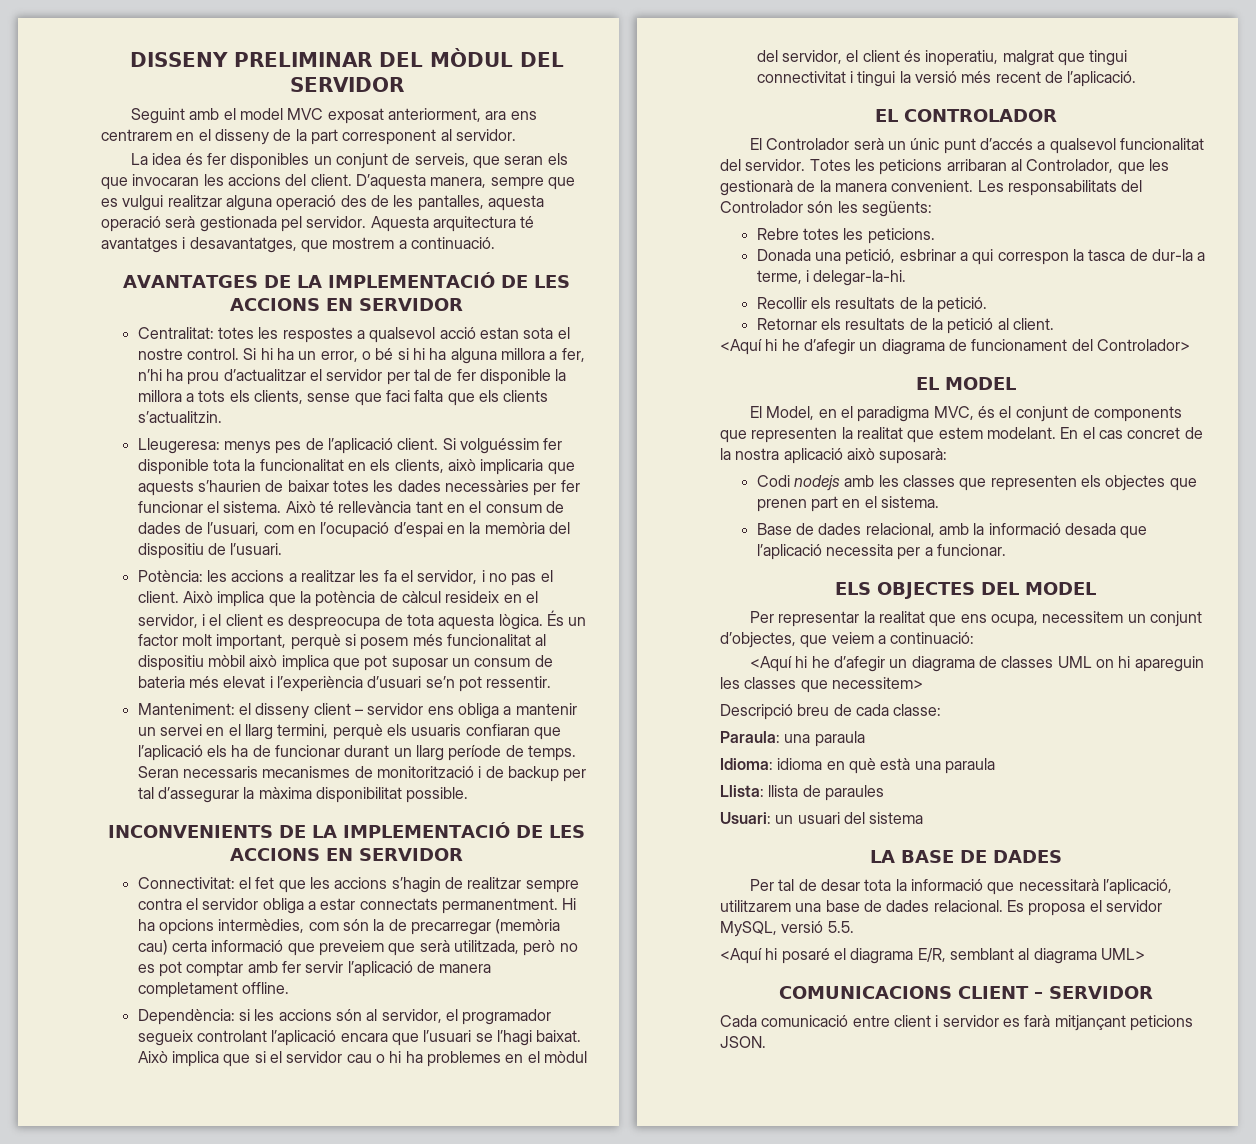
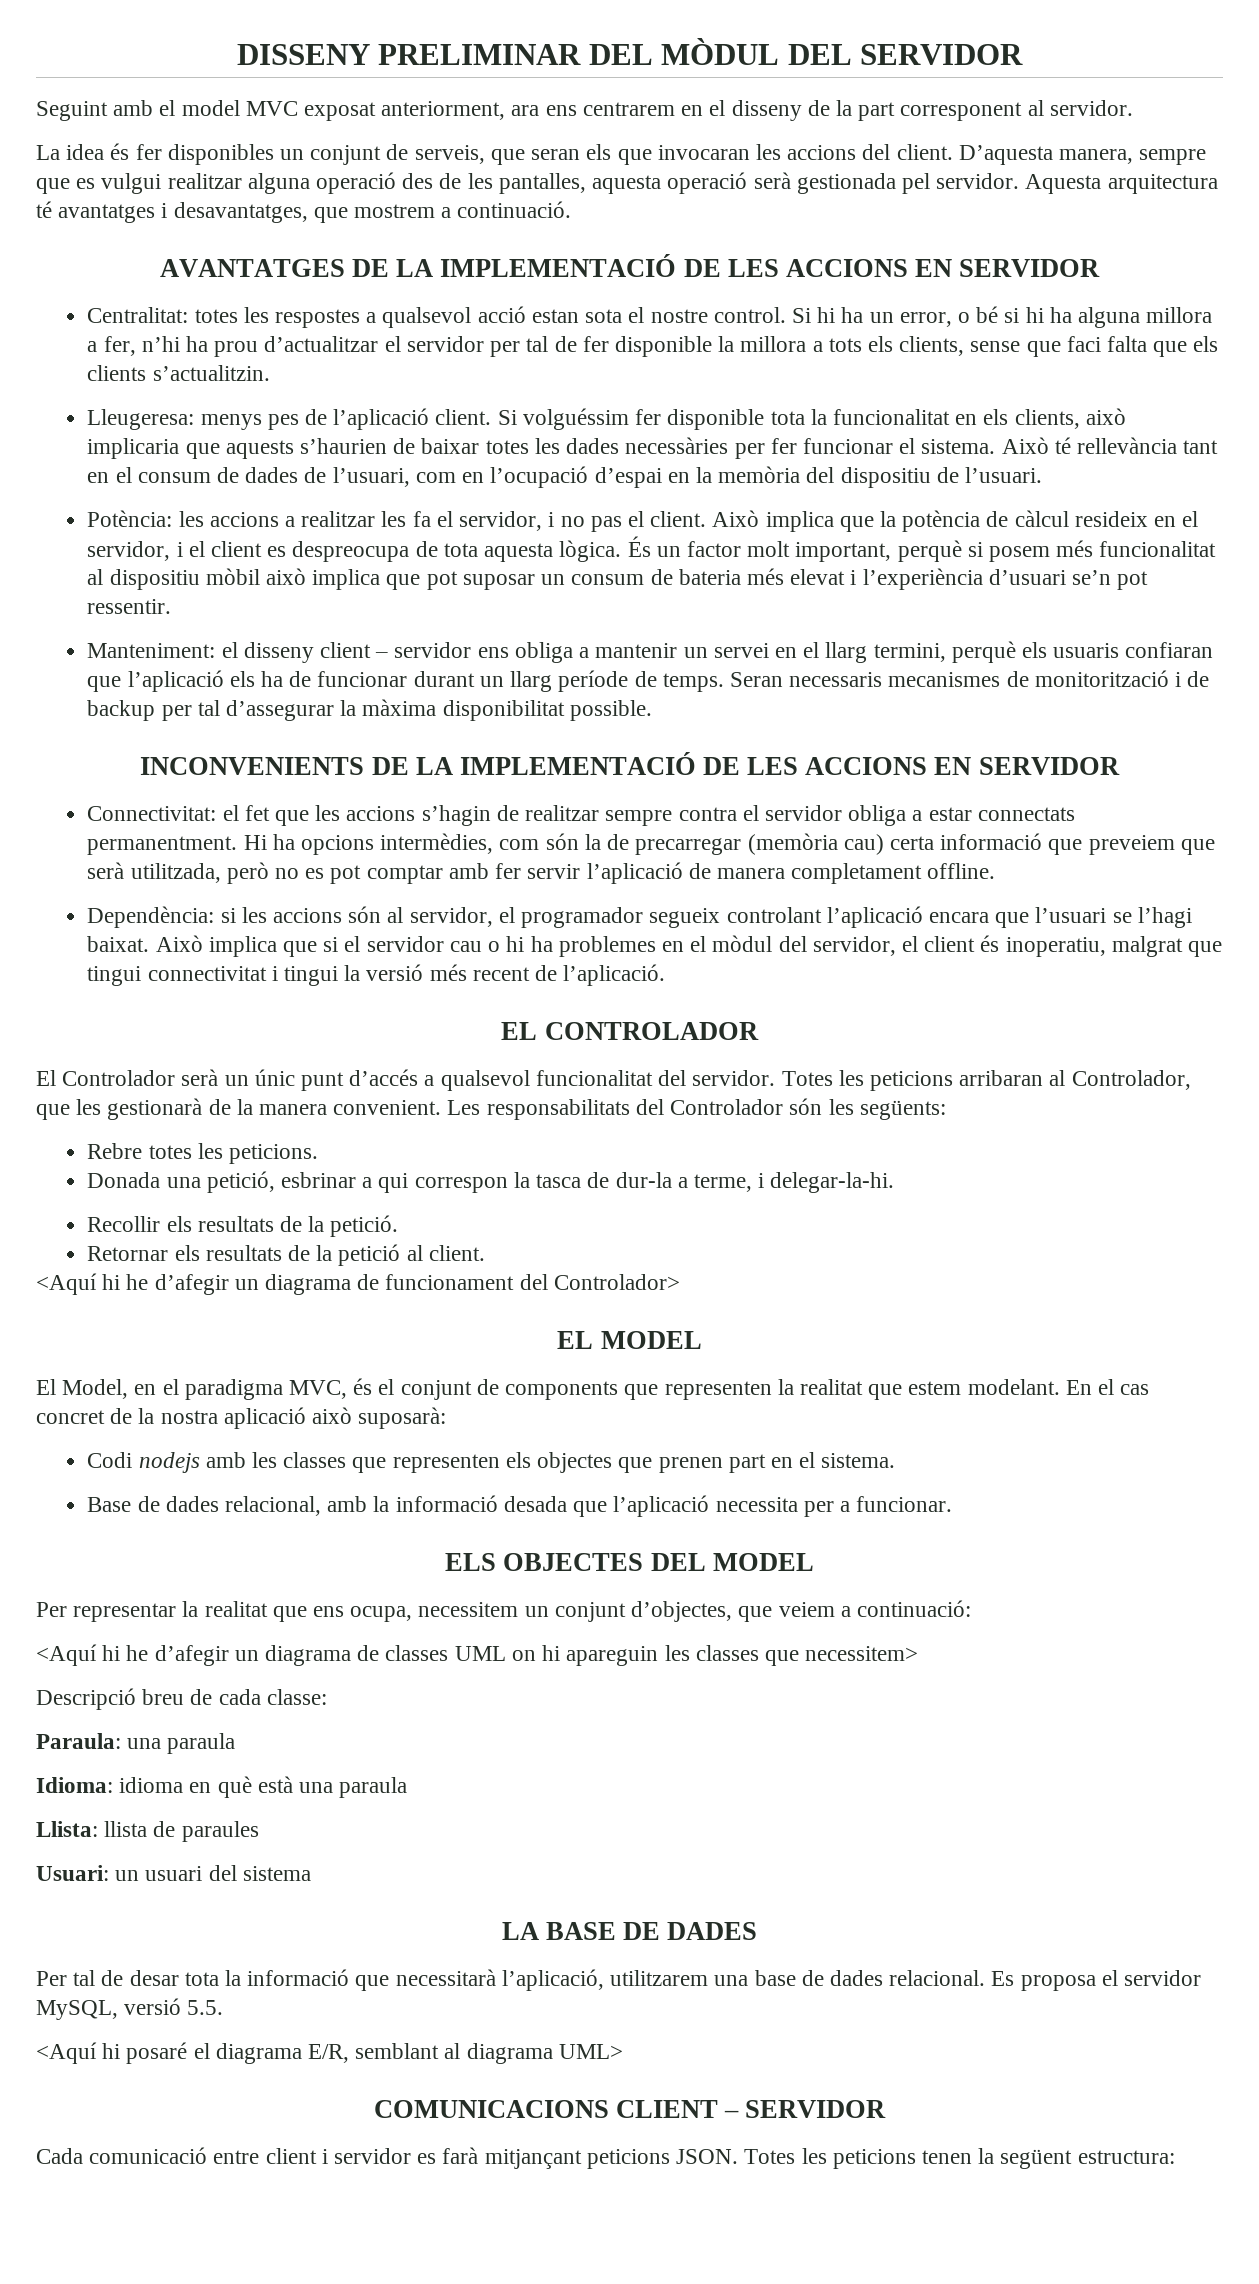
+ Totes les peticions tenen la següent estructura:

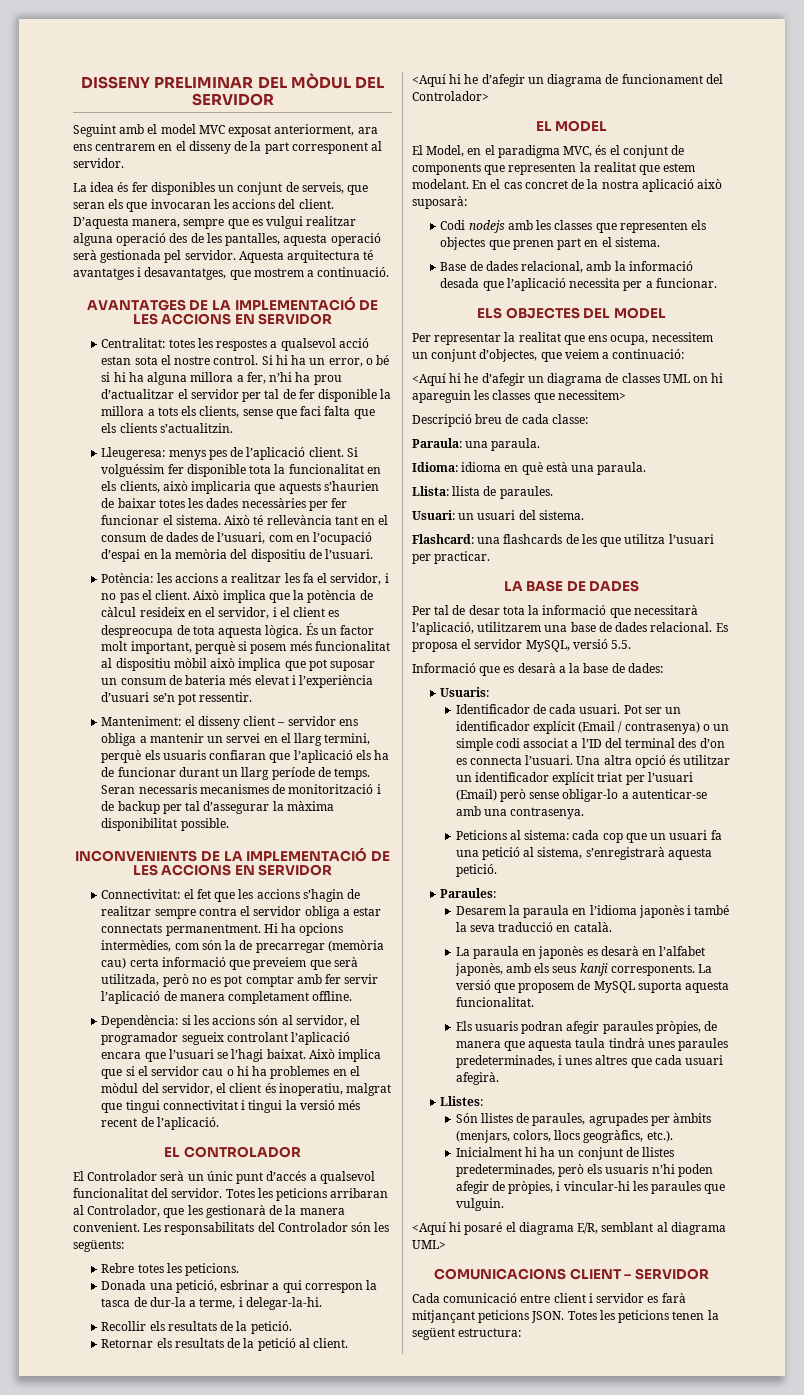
- Paraula: una paraula
+ Paraula: una paraula.
- Idioma: idioma en què està una paraula
+ Idioma: idioma en què està una paraula.
- Llista: llista de paraules
+ Llista: llista de paraules.
- Usuari: un usuari del sistema
+ Usuari: un usuari del sistema.
+ Flashcard: una flashcards de les que utilitza l’usuari per practicar.
+ Informació que es desarà a la base de dades:
+ Usuaris:
+ Identificador de cada usuari. Pot ser un identificador explícit (Email / contrasenya) o un simple codi associat a l’ID del terminal des d’on es connecta l’usuari. Una altra opció és utilitzar un identificador explícit triat per l’usuari (Email) però sense obligar-lo a autenticar-se amb una contrasenya.
+ Peticions al sistema: cada cop que un usuari fa una petició al sistema, s’enregistrarà aquesta petició.
+ Paraules:
+ Desarem la paraula en l’idioma japonès i també la seva traducció en català.
+ La paraula en japonès es desarà en l’alfabet japonès, amb els seus kanji corresponents. La versió que proposem de MySQL suporta aquesta funcionalitat.
+ Els usuaris podran afegir paraules pròpies, de manera que aquesta taula tindrà unes paraules predeterminades, i unes altres que cada usuari afegirà.
+ Llistes:
+ Són llistes de paraules, agrupades per àmbits (menjars, colors, llocs geogràfics, etc.).
+ Inicialment hi ha un conjunt de llistes predeterminades, però els usuaris n’hi poden afegir de pròpies, i vincular-hi les paraules que vulguin.

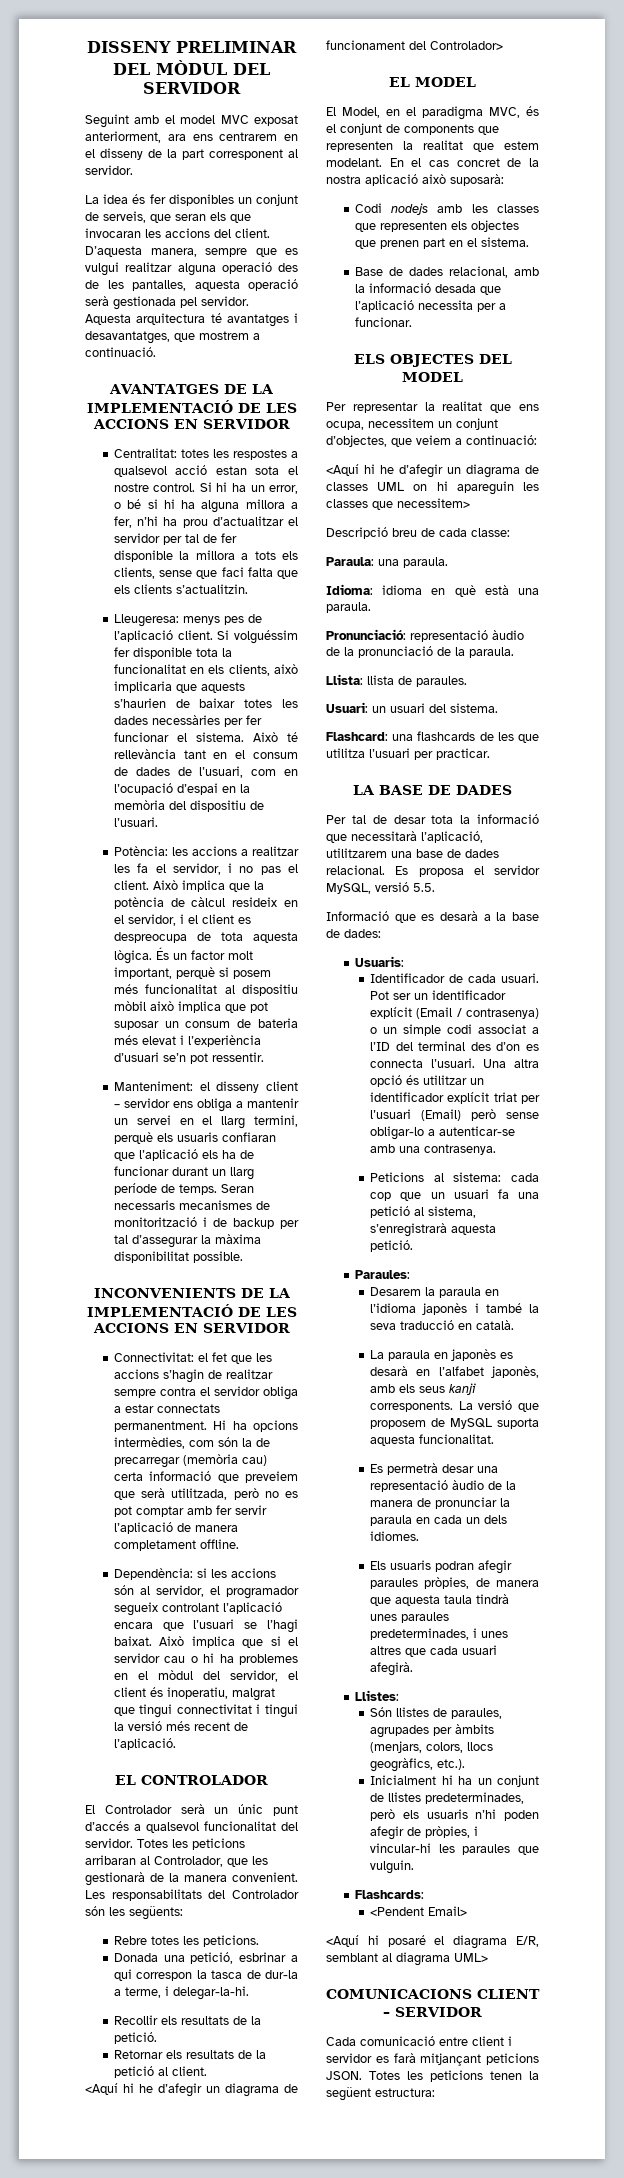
+ Pronunciació: representació àudio de la pronunciació de la paraula.
+ Es permetrà desar una representació àudio de la manera de pronunciar la paraula en cada un dels idiomes.
+ Flashcards:
+ <Pendent Email>

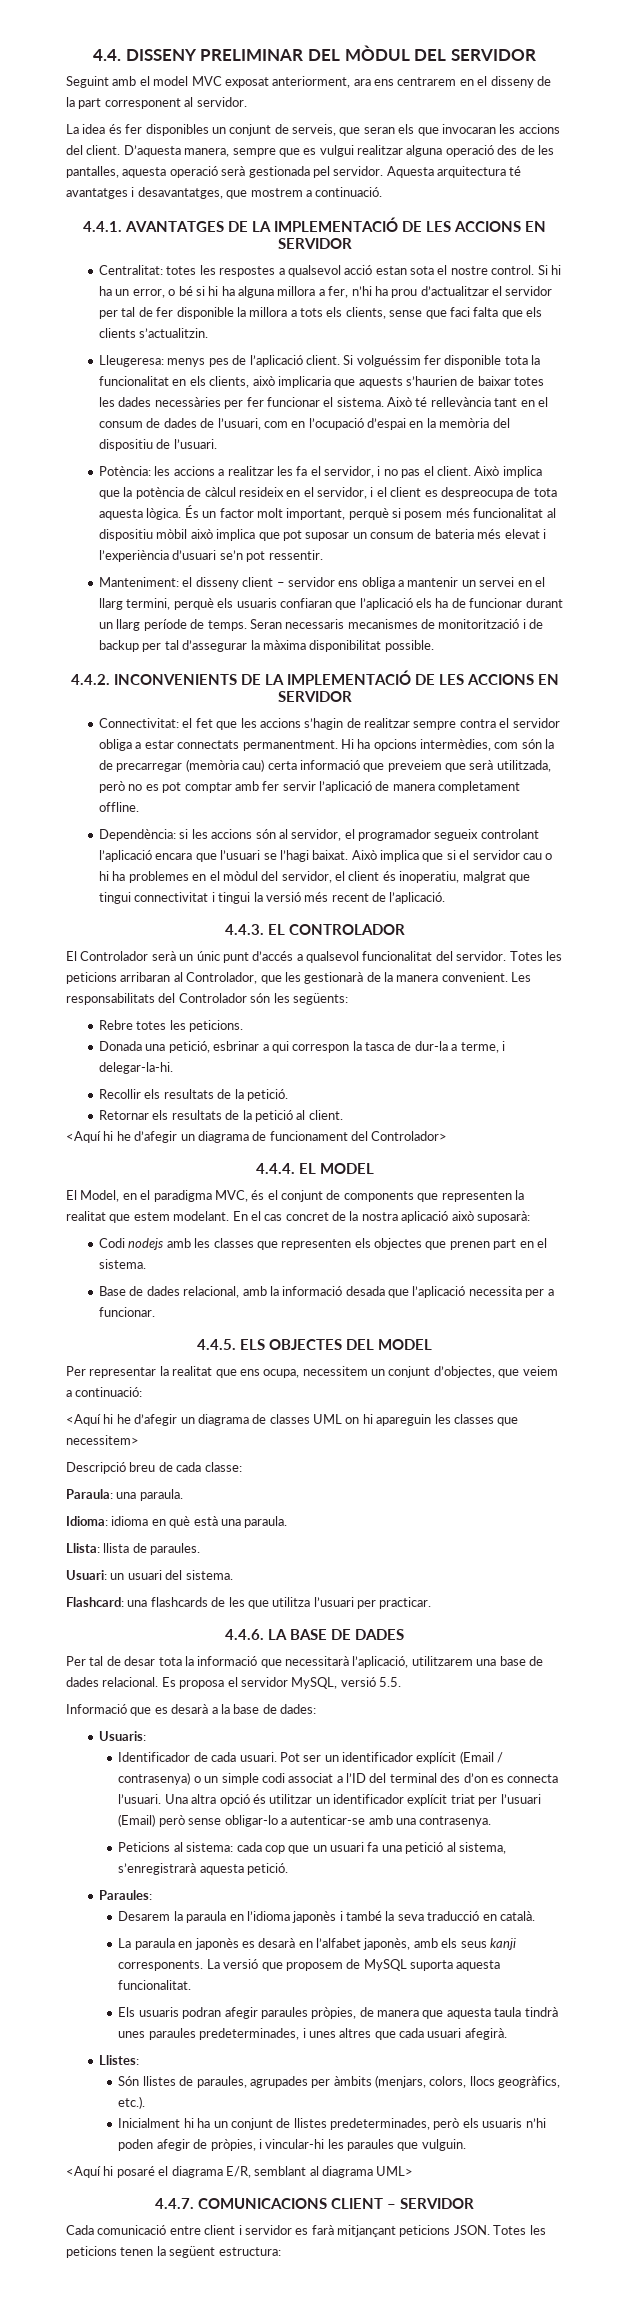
- DISSENY PRELIMINAR DEL MÒDUL DEL SERVIDOR
+ 4.4. DISSENY PRELIMINAR DEL MÒDUL DEL SERVIDOR
- AVANTATGES DE LA IMPLEMENTACIÓ DE LES ACCIONS EN SERVIDOR
+ 4.4.1. AVANTATGES DE LA IMPLEMENTACIÓ DE LES ACCIONS EN SERVIDOR
- INCONVENIENTS DE LA IMPLEMENTACIÓ DE LES ACCIONS EN SERVIDOR
+ 4.4.2. INCONVENIENTS DE LA IMPLEMENTACIÓ DE LES ACCIONS EN SERVIDOR
- EL CONTROLADOR
+ 4.4.3. EL CONTROLADOR
- EL MODEL
+ 4.4.4. EL MODEL
- ELS OBJECTES DEL MODEL
+ 4.4.5. ELS OBJECTES DEL MODEL
- Pronunciació: representació àudio de la pronunciació de la paraula.
- LA BASE DE DADES
+ 4.4.6. LA BASE DE DADES
- Es permetrà desar una representació àudio de la manera de pronunciar la paraula en cada un dels idiomes.
- Flashcards:
- <Pendent Email>
- COMUNICACIONS CLIENT – SERVIDOR
+ 4.4.7. COMUNICACIONS CLIENT – SERVIDOR

